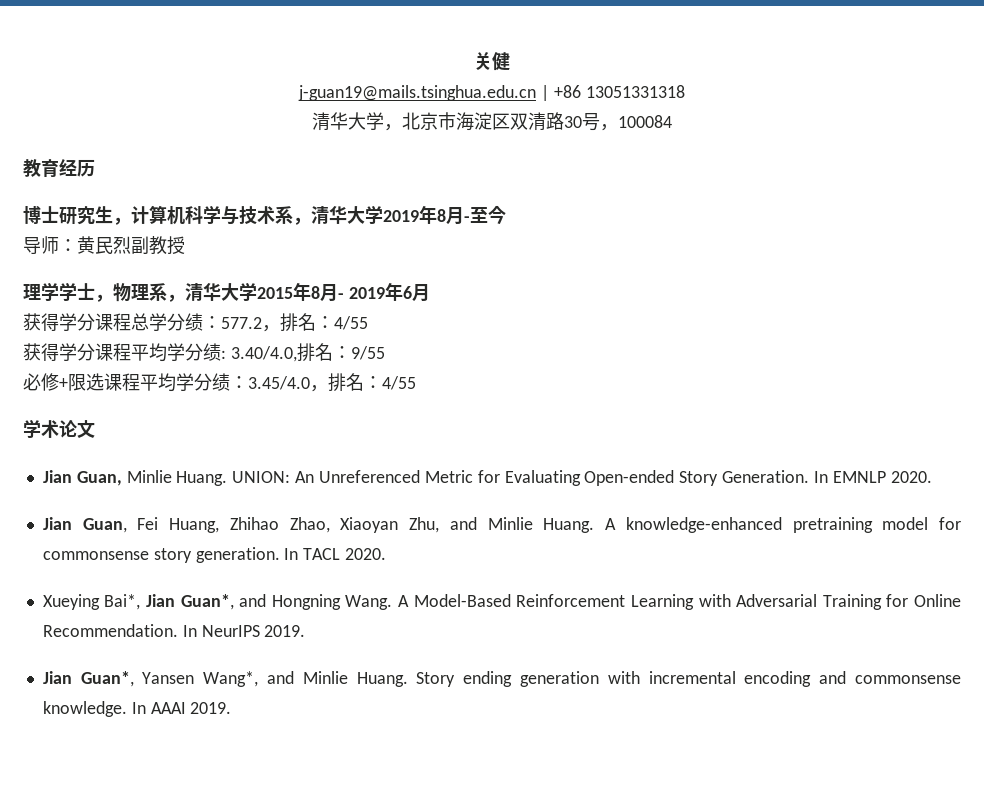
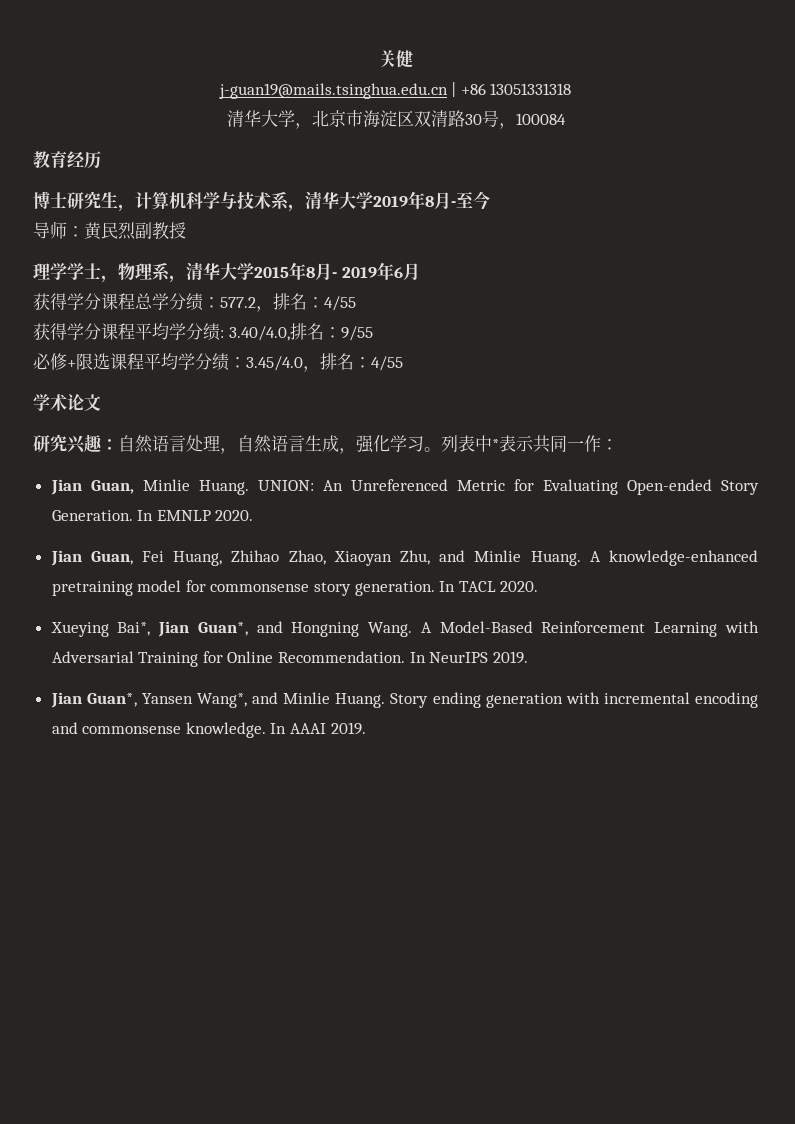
+ 研究兴趣：自然语言处理，自然语言生成，强化学习。列表中*表示共同一作：

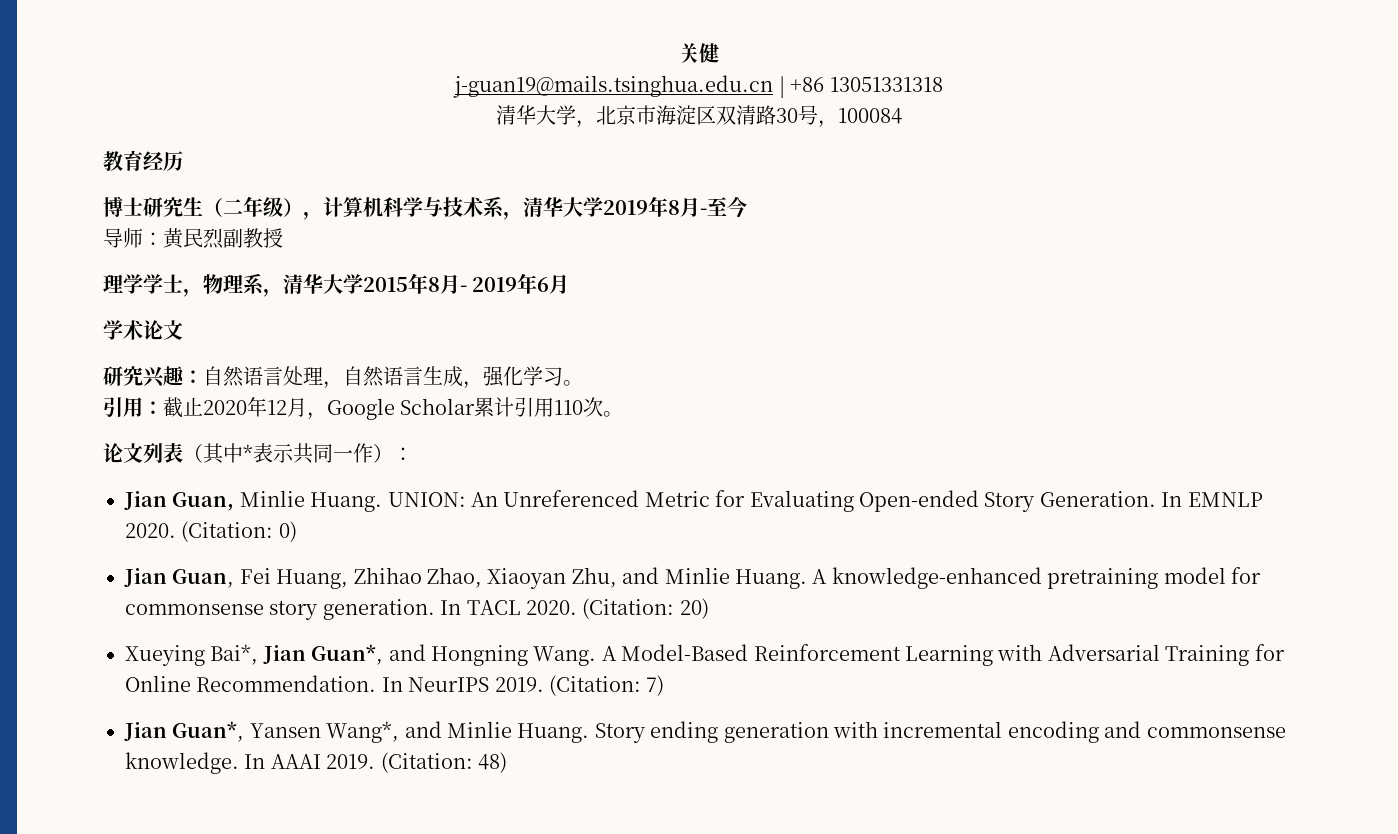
- 博士研究生，计算机科学与技术系，清华大学2019年8月-至今
+ 博士研究生（二年级），计算机科学与技术系，清华大学2019年8月-至今
- 获得学分课程总学分绩：577.2，排名：4/55
- 获得学分课程平均学分绩: 3.40/4.0,排名：9/55
- 必修+限选课程平均学分绩：3.45/4.0，排名：4/55
- 研究兴趣：自然语言处理，自然语言生成，强化学习。列表中*表示共同一作：
+ 研究兴趣：自然语言处理，自然语言生成，强化学习。
+ 引用：截止2020年12月，Google Scholar累计引用110次。
+ 论文列表（其中*表示共同一作）：
+ (Citation: 0)
+ (Citation: 20)
+ (Citation: 7)
+ (Citation: 48)

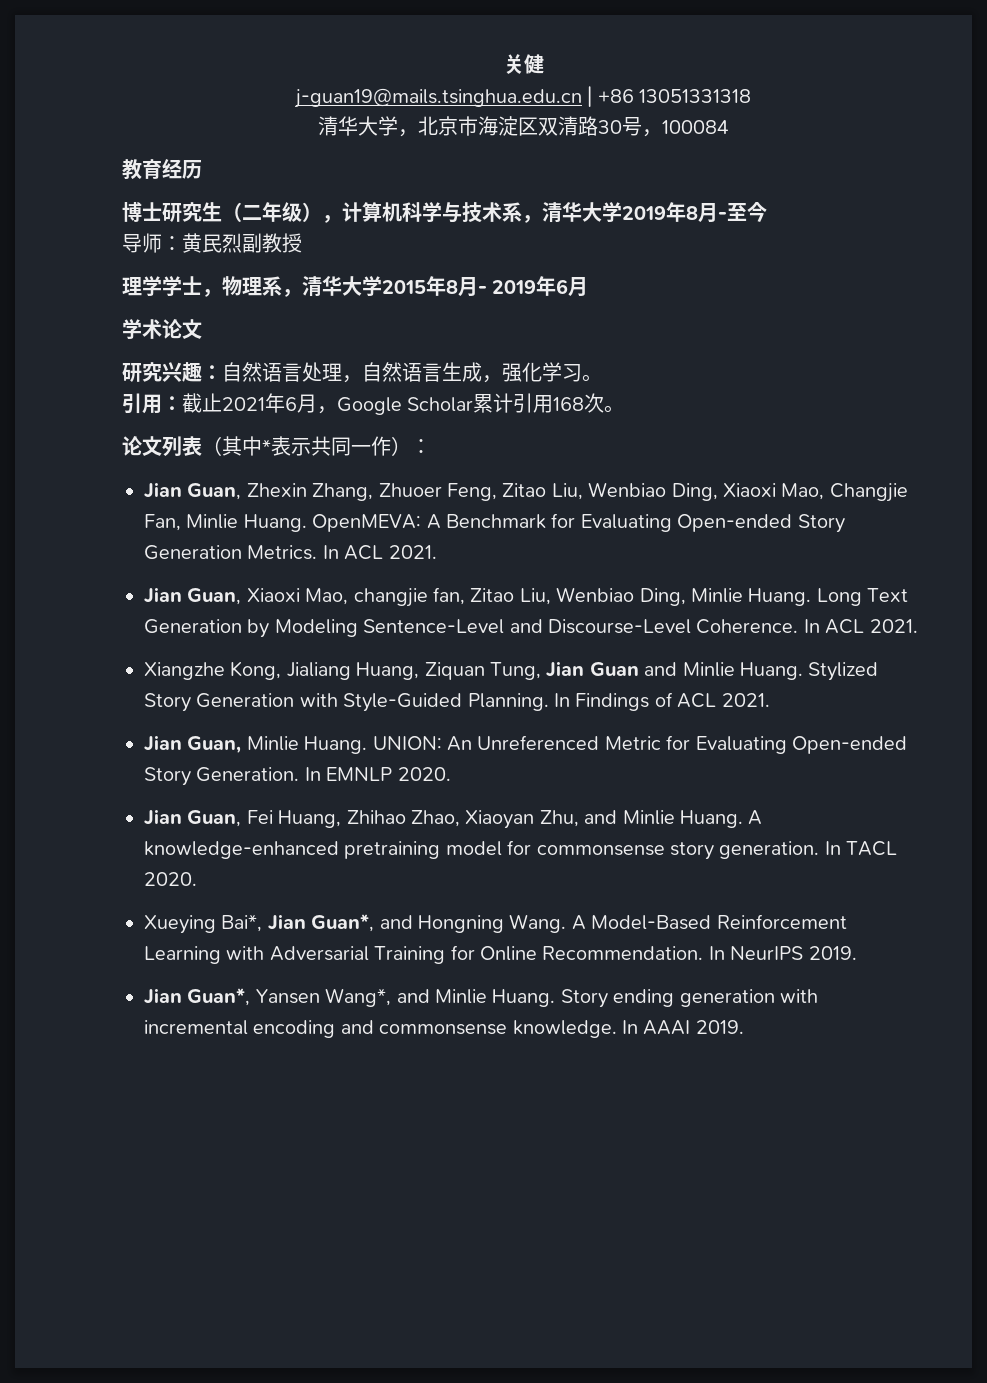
- 引用：截止2020年12月，Google Scholar累计引用110次。
+ 引用：截止2021年6月，Google Scholar累计引用168次。
+ Jian Guan, Zhexin Zhang, Zhuoer Feng, Zitao Liu, Wenbiao Ding, Xiaoxi Mao, Changjie Fan, Minlie Huang. OpenMEVA: A Benchmark for Evaluating Open-ended Story Generation Metrics. In ACL 2021.
+ Jian Guan, Xiaoxi Mao, changjie fan, Zitao Liu, Wenbiao Ding, Minlie Huang. Long Text Generation by Modeling Sentence-Level and Discourse-Level Coherence. In ACL 2021.
+ Xiangzhe Kong, Jialiang Huang, Ziquan Tung, Jian Guan and Minlie Huang. Stylized Story Generation with Style-Guided Planning. In Findings of ACL 2021.
- (Citation: 0)
- (Citation: 20)
- (Citation: 7)
- (Citation: 48)

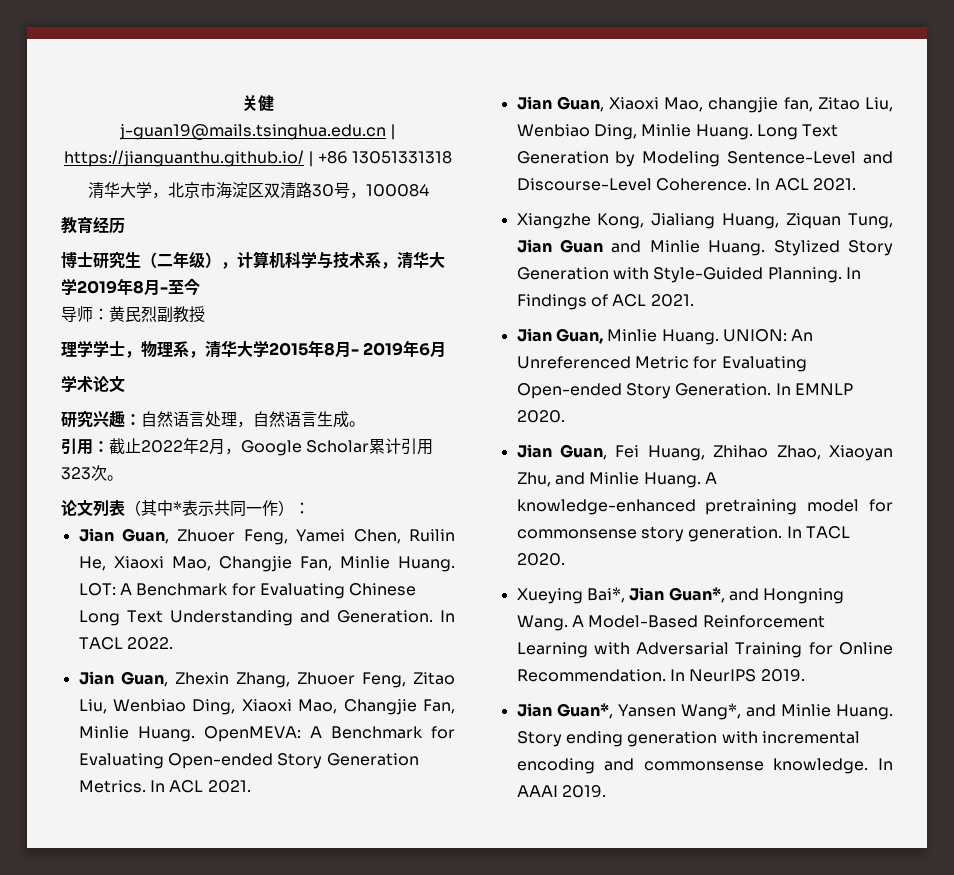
- j-guan19@mails.tsinghua.edu.cn | +86 13051331318
+ j-guan19@mails.tsinghua.edu.cn | https://jianguanthu.github.io/ | +86 13051331318
- 研究兴趣：自然语言处理，自然语言生成，强化学习。
+ 研究兴趣：自然语言处理，自然语言生成。
- 引用：截止2021年6月，Google Scholar累计引用168次。
+ 引用：截止2022年2月，Google Scholar累计引用323次。
+ Jian Guan, Zhuoer Feng, Yamei Chen, Ruilin He, Xiaoxi Mao, Changjie Fan, Minlie Huang. LOT: A Benchmark for Evaluating Chinese Long Text Understanding and Generation. In TACL 2022.

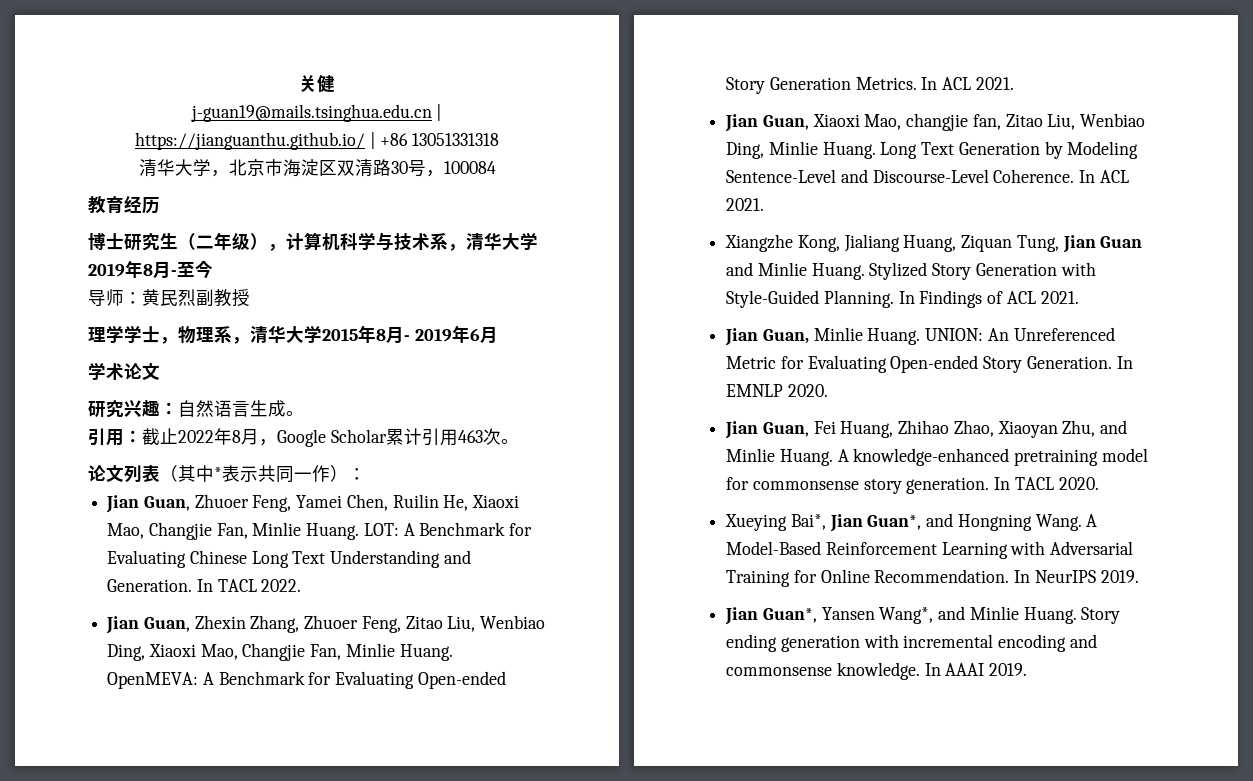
- 研究兴趣：自然语言处理，自然语言生成。
+ 研究兴趣：自然语言生成。
- 引用：截止2022年2月，Google Scholar累计引用323次。
+ 引用：截止2022年8月，Google Scholar累计引用463次。

